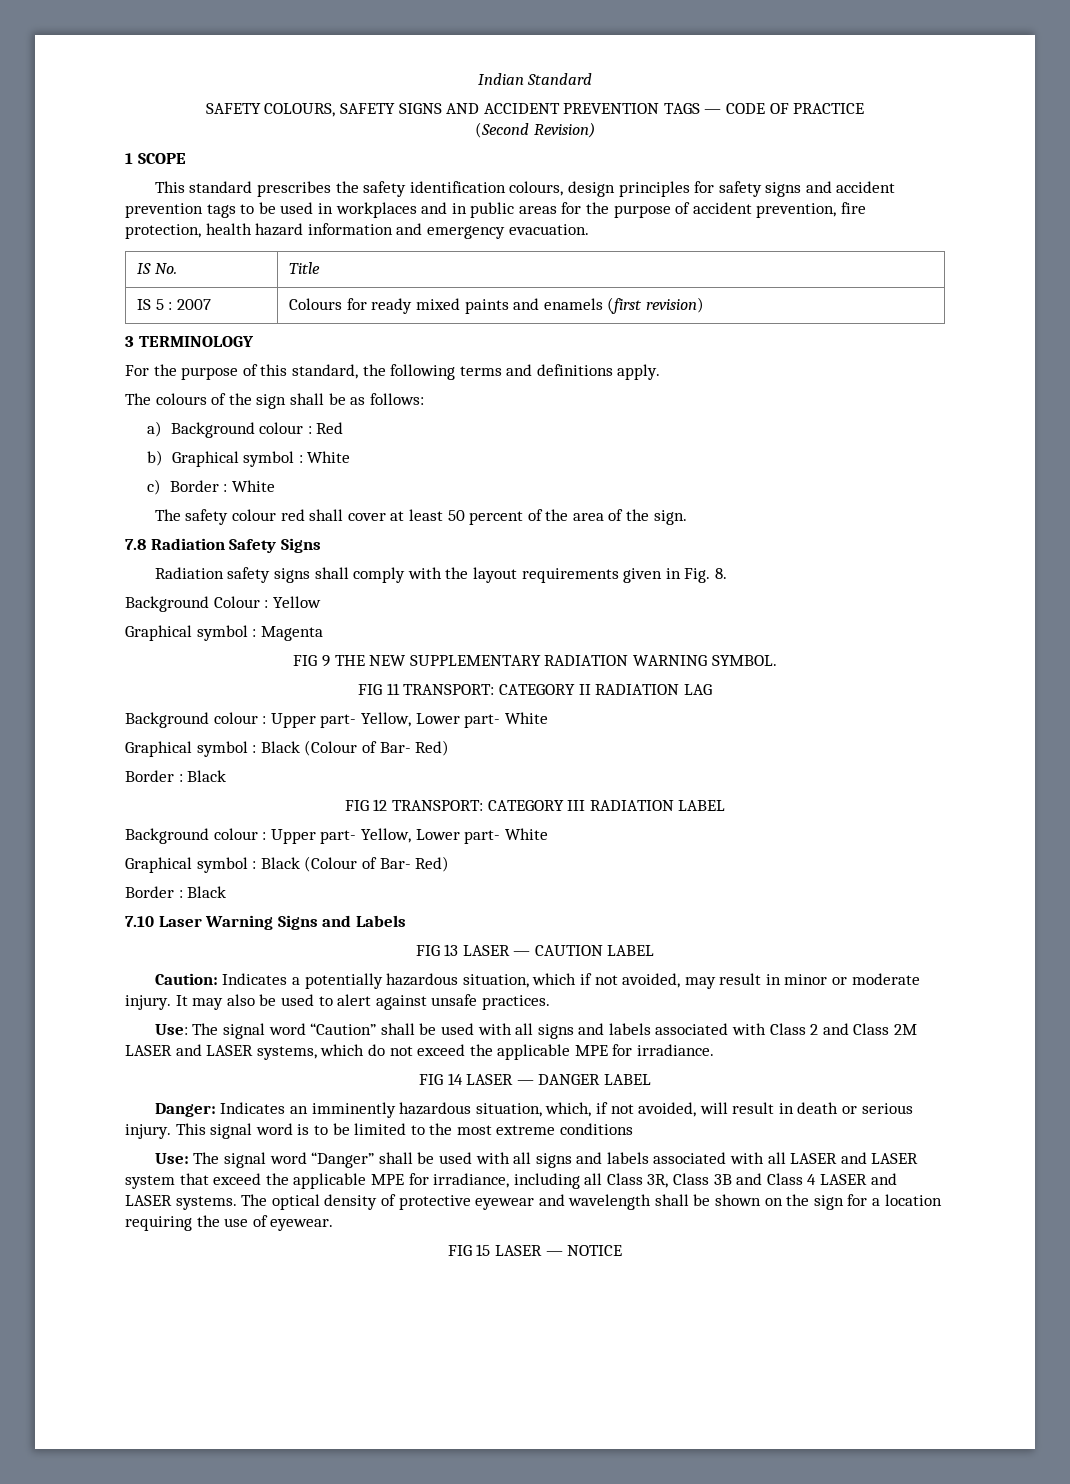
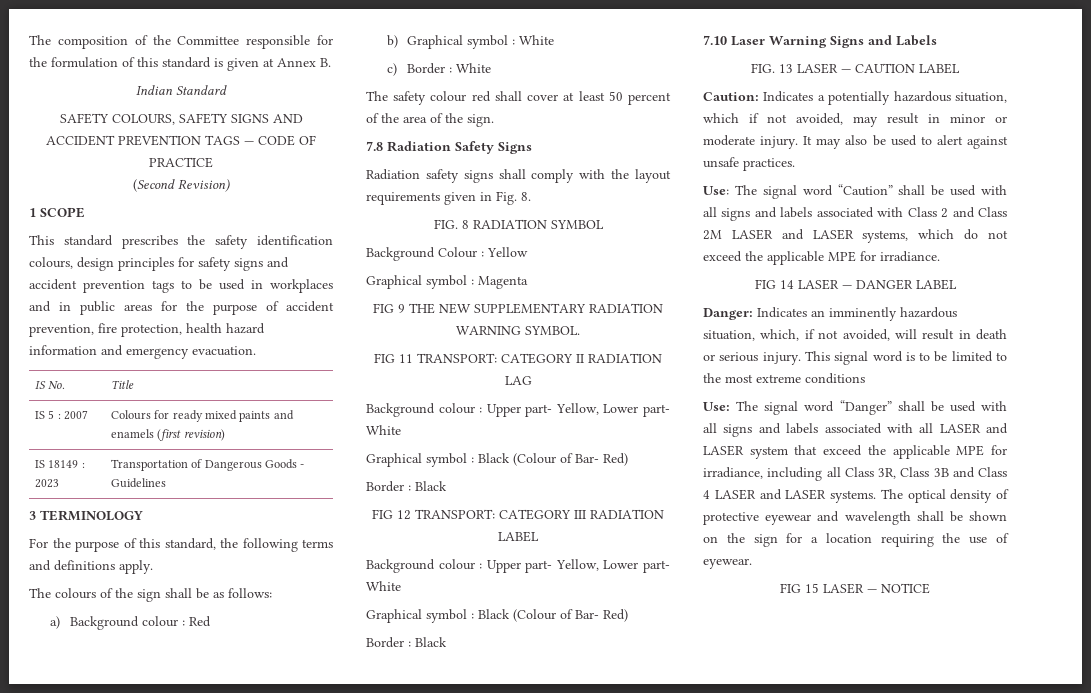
+ The composition of the Committee responsible for the formulation of this standard is given at Annex B.
+ IS 18149 : 2023 | Transportation of Dangerous Goods - Guidelines
+ FIG. 8 RADIATION SYMBOL
- FIG 13 LASER — CAUTION LABEL
+ FIG. 13 LASER — CAUTION LABEL

